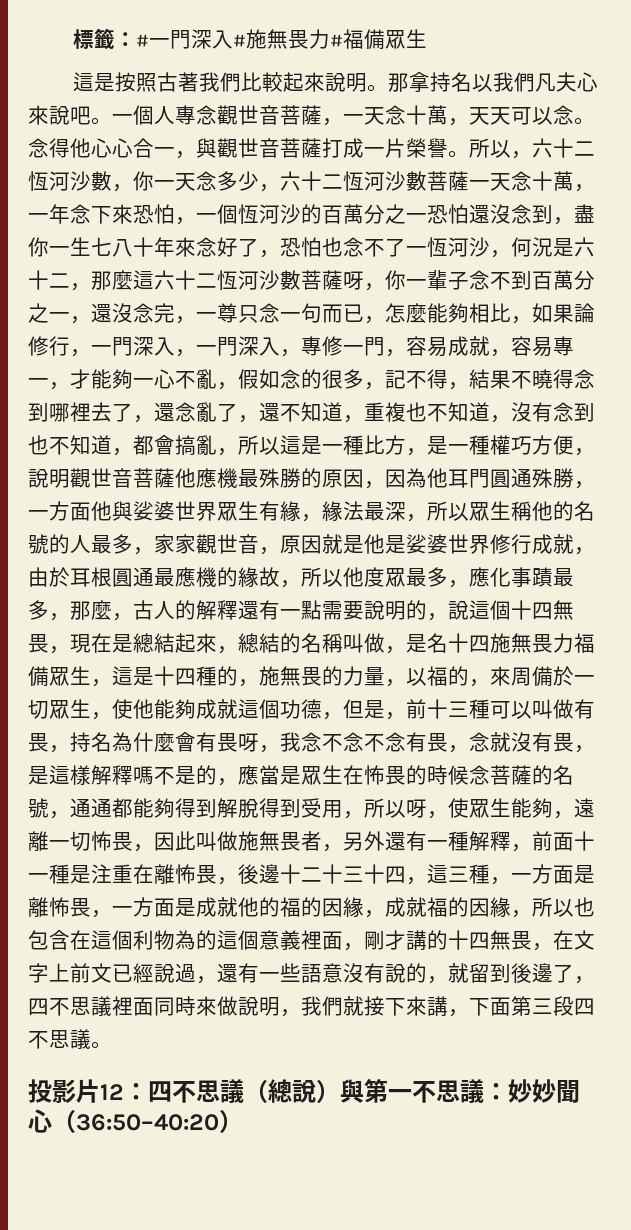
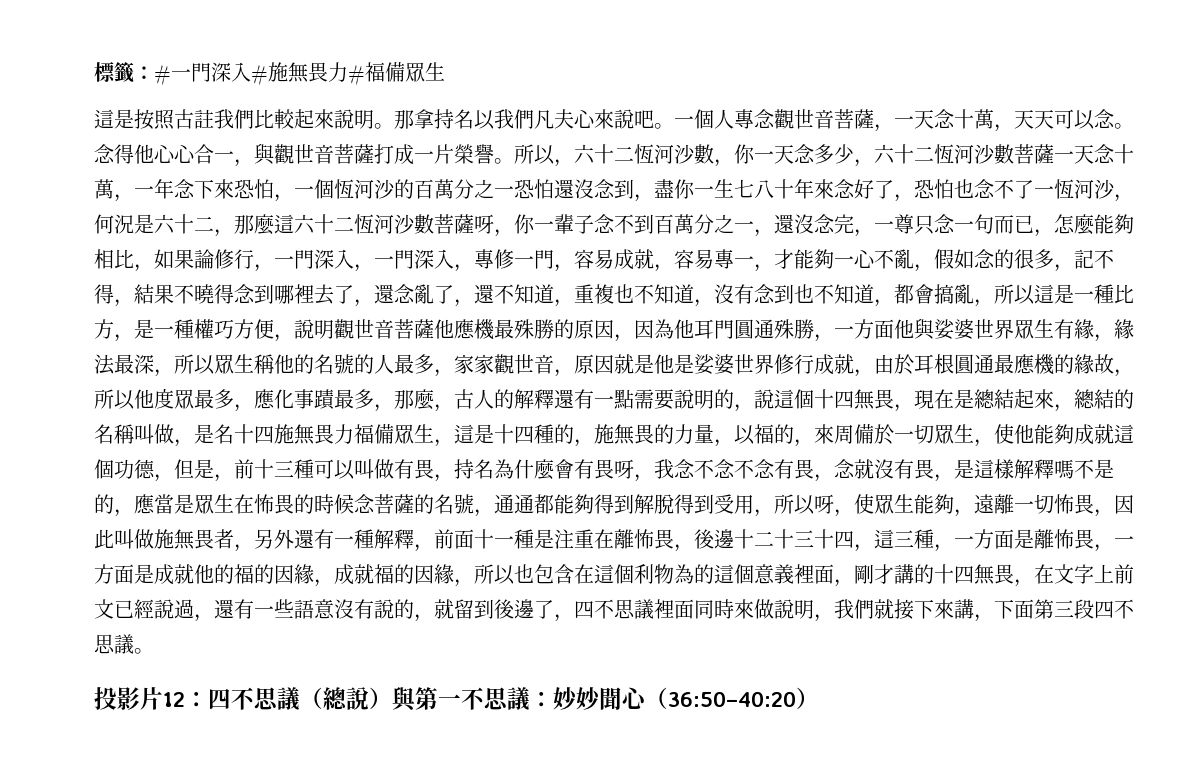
- 這是按照古著我們比較起來說明。
+ 這是按照古註我們比較起來說明。

